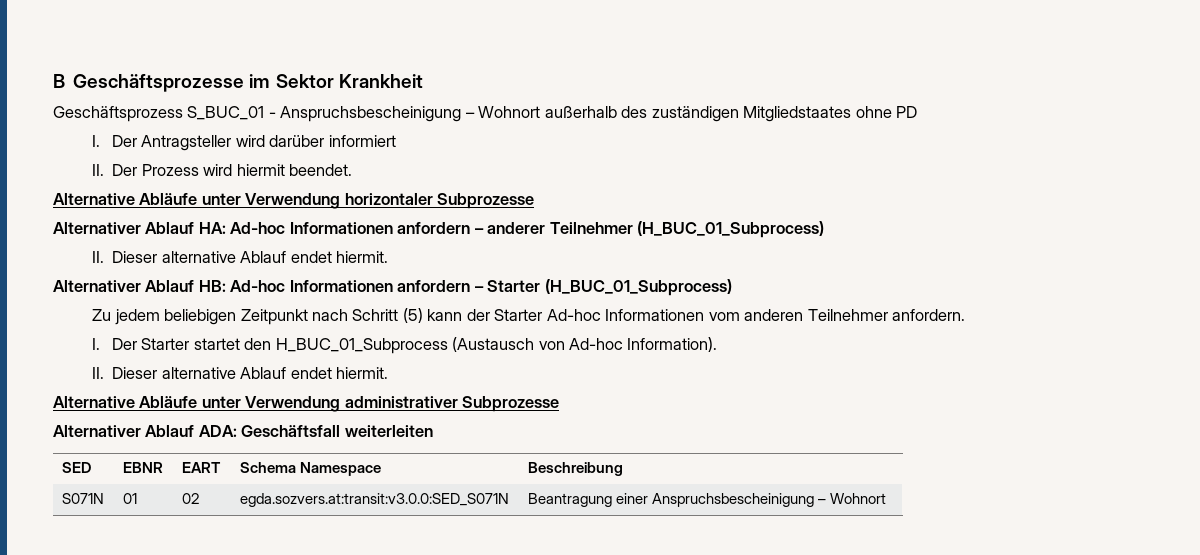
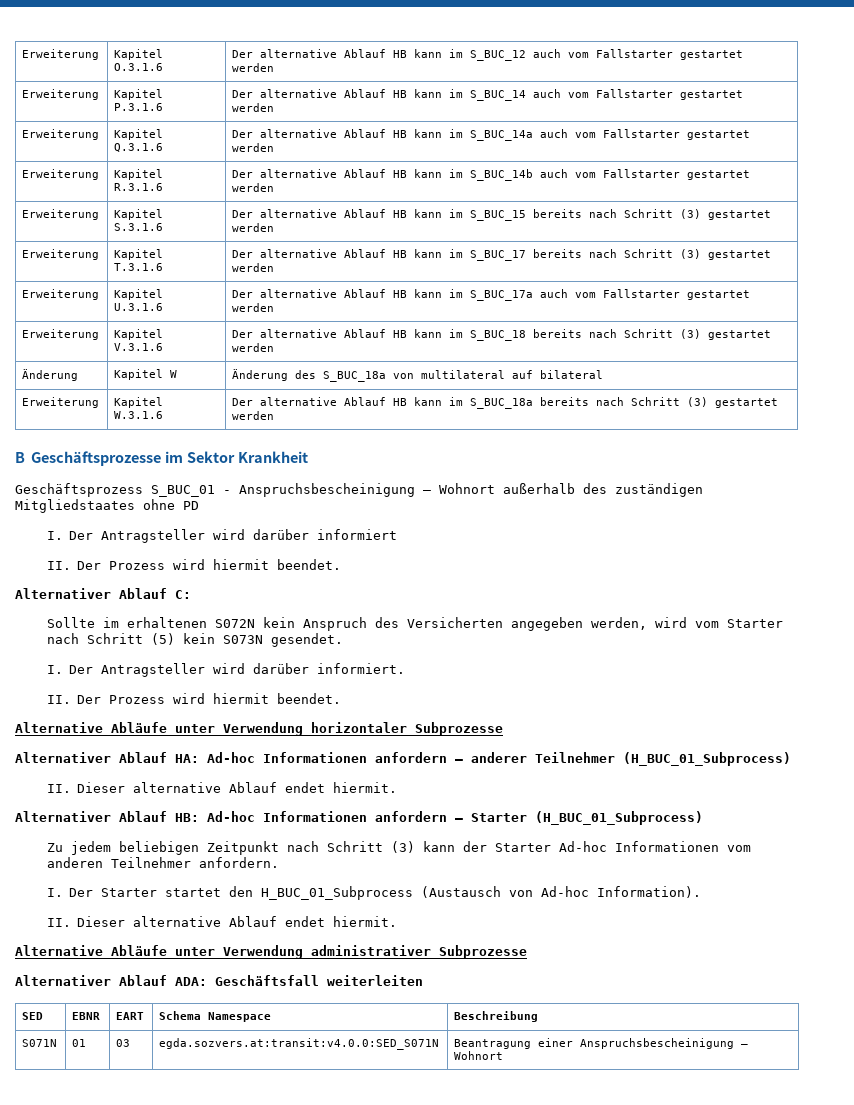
+ Erweiterung | Kapitel O.3.1.6 | Der alternative Ablauf HB kann im S_BUC_12 auch vom Fallstarter gestartet werden
+ Erweiterung | Kapitel P.3.1.6 | Der alternative Ablauf HB kann im S_BUC_14 auch vom Fallstarter gestartet werden
+ Erweiterung | Kapitel Q.3.1.6 | Der alternative Ablauf HB kann im S_BUC_14a auch vom Fallstarter gestartet werden
+ Erweiterung | Kapitel R.3.1.6 | Der alternative Ablauf HB kann im S_BUC_14b auch vom Fallstarter gestartet werden
+ Erweiterung | Kapitel S.3.1.6 | Der alternative Ablauf HB kann im S_BUC_15 bereits nach Schritt (3) gestartet werden
+ Erweiterung | Kapitel T.3.1.6 | Der alternative Ablauf HB kann im S_BUC_17 bereits nach Schritt (3) gestartet werden
+ Erweiterung | Kapitel U.3.1.6 | Der alternative Ablauf HB kann im S_BUC_17a auch vom Fallstarter gestartet werden
+ Erweiterung | Kapitel V.3.1.6 | Der alternative Ablauf HB kann im S_BUC_18 bereits nach Schritt (3) gestartet werden
+ Änderung | Kapitel W | Änderung des S_BUC_18a von multilateral auf bilateral
+ Erweiterung | Kapitel W.3.1.6 | Der alternative Ablauf HB kann im S_BUC_18a bereits nach Schritt (3) gestartet werden
+ Alternativer Ablauf C:
+ Sollte im erhaltenen S072N kein Anspruch des Versicherten angegeben werden, wird vom Starter nach Schritt (5) kein S073N gesendet.
+ I. Der Antragsteller wird darüber informiert.
+ II. Der Prozess wird hiermit beendet.
- Zu jedem beliebigen Zeitpunkt nach Schritt (5) kann der Starter Ad-hoc Informationen vom anderen Teilnehmer anfordern.
+ Zu jedem beliebigen Zeitpunkt nach Schritt (3) kann der Starter Ad-hoc Informationen vom anderen Teilnehmer anfordern.
- S071N | 01 | 02 | egda.sozvers.at:transit:v3.0.0:SED_S071N | Beantragung einer Anspruchsbescheinigung – Wohnort
+ S071N | 01 | 03 | egda.sozvers.at:transit:v4.0.0:SED_S071N | Beantragung einer Anspruchsbescheinigung – Wohnort

